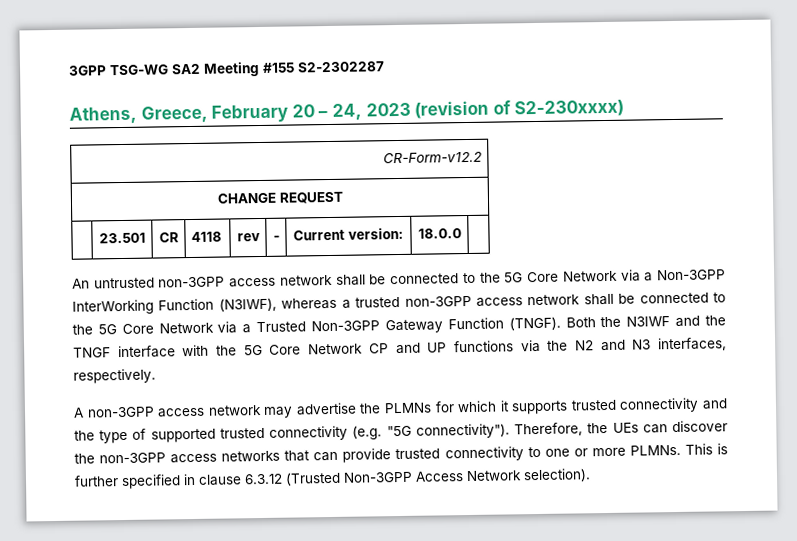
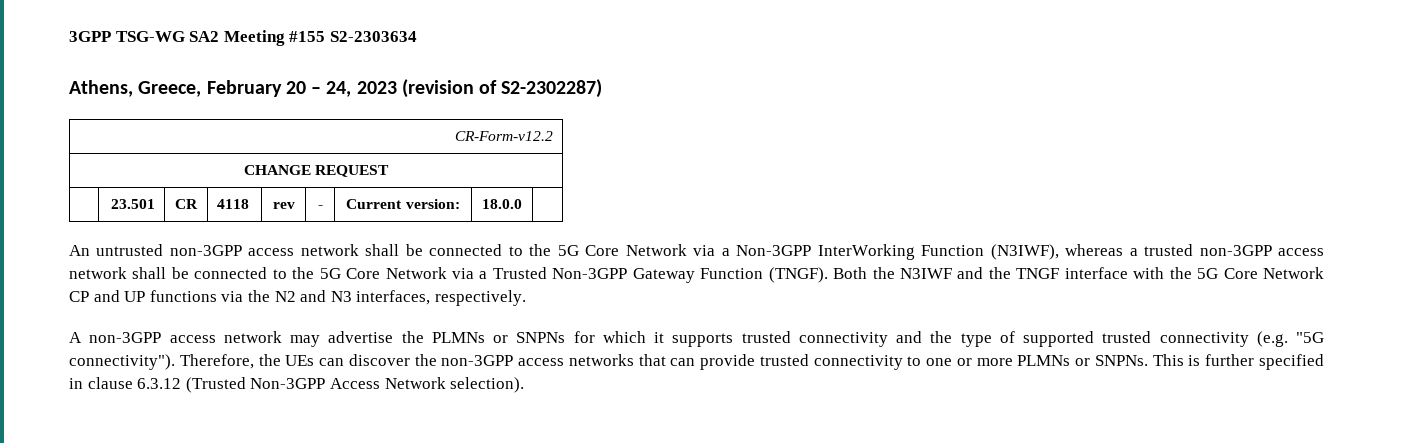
- 3GPP TSG-WG SA2 Meeting #155 S2-2302287
+ 3GPP TSG-WG SA2 Meeting #155 S2-2303634
- Athens, Greece, February 20 – 24, 2023 (revision of S2-230xxxx)
+ Athens, Greece, February 20 – 24, 2023 (revision of S2-2302287)
- A non-3GPP access network may advertise the PLMNs for which it supports trusted connectivity and the type of supported trusted connectivity (e.g. "5G connectivity").
+ A non-3GPP access network may advertise the PLMNs or SNPNs for which it supports trusted connectivity and the type of supported trusted connectivity (e.g. "5G connectivity").
- Therefore, the UEs can discover the non-3GPP access networks that can provide trusted connectivity to one or more PLMNs.
+ Therefore, the UEs can discover the non-3GPP access networks that can provide trusted connectivity to one or more PLMNs or SNPNs.

